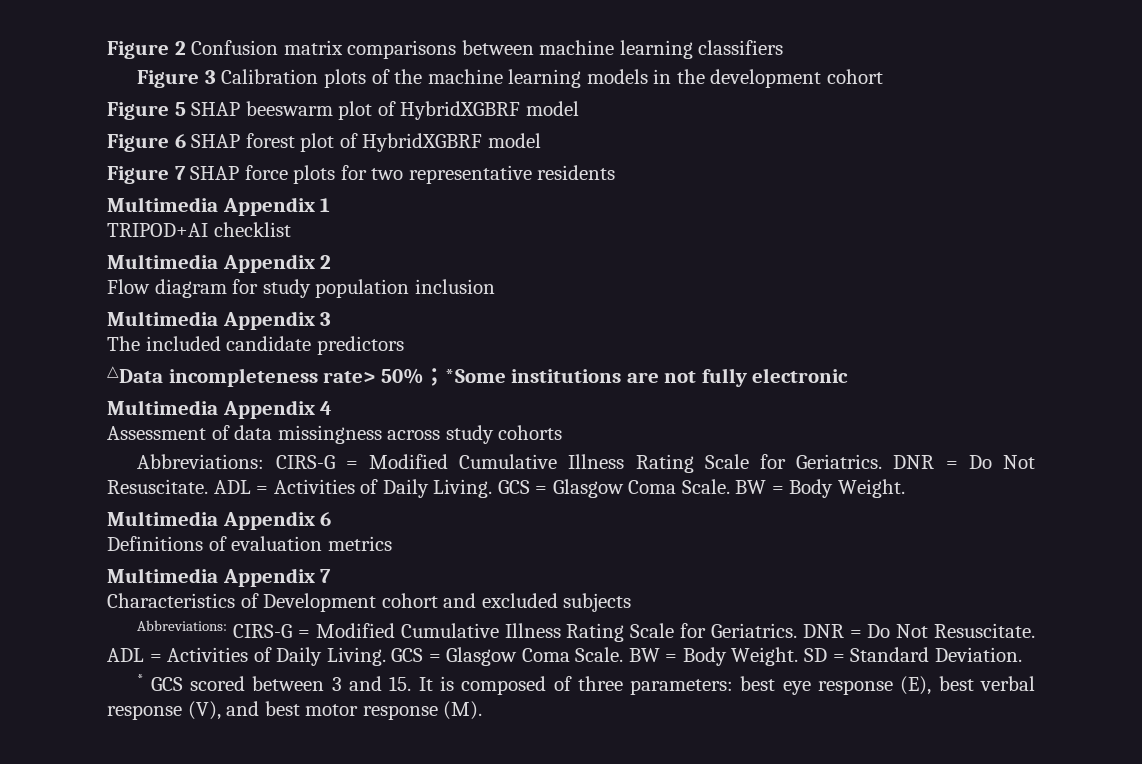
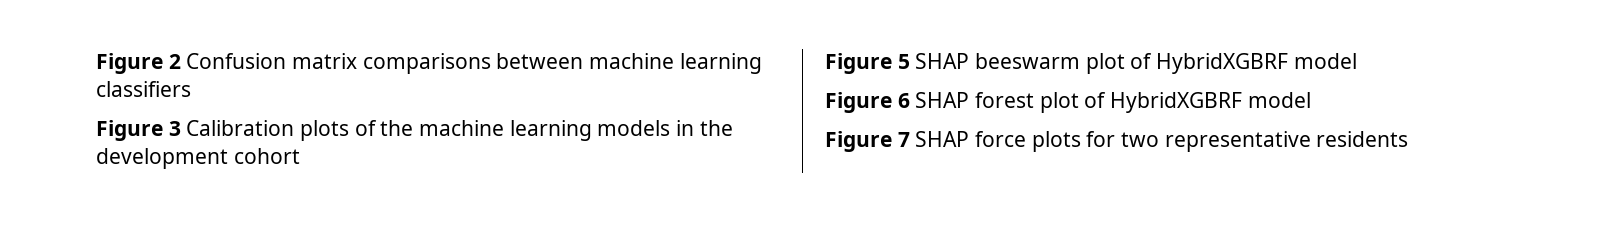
- Multimedia Appendix 1
- TRIPOD+AI checklist
- Multimedia Appendix 2
- Flow diagram for study population inclusion
- Multimedia Appendix 3
- The included candidate predictors
- △Data incompleteness rate> 50%；*Some institutions are not fully electronic
- Multimedia Appendix 4
- Assessment of data missingness across study cohorts
- Abbreviations: CIRS-G = Modified Cumulative Illness Rating Scale for Geriatrics. DNR = Do Not Resuscitate. ADL = Activities of Daily Living. GCS = Glasgow Coma Scale. BW = Body Weight.
- Multimedia Appendix 6
- Definitions of evaluation metrics
- Multimedia Appendix 7
- Characteristics of Development cohort and excluded subjects
- Abbreviations: CIRS-G = Modified Cumulative Illness Rating Scale for Geriatrics. DNR = Do Not Resuscitate. ADL = Activities of Daily Living. GCS = Glasgow Coma Scale. BW = Body Weight. SD = Standard Deviation.
- * GCS scored between 3 and 15. It is composed of three parameters: best eye response (E), best verbal response (V), and best motor response (M).

